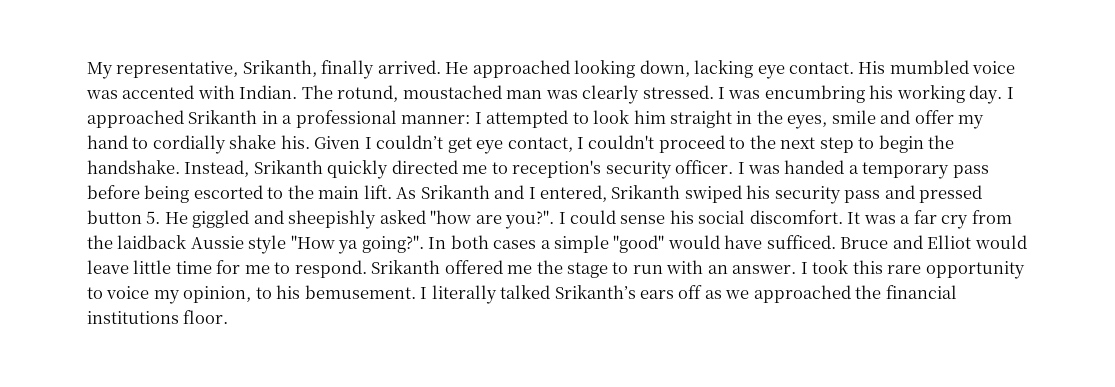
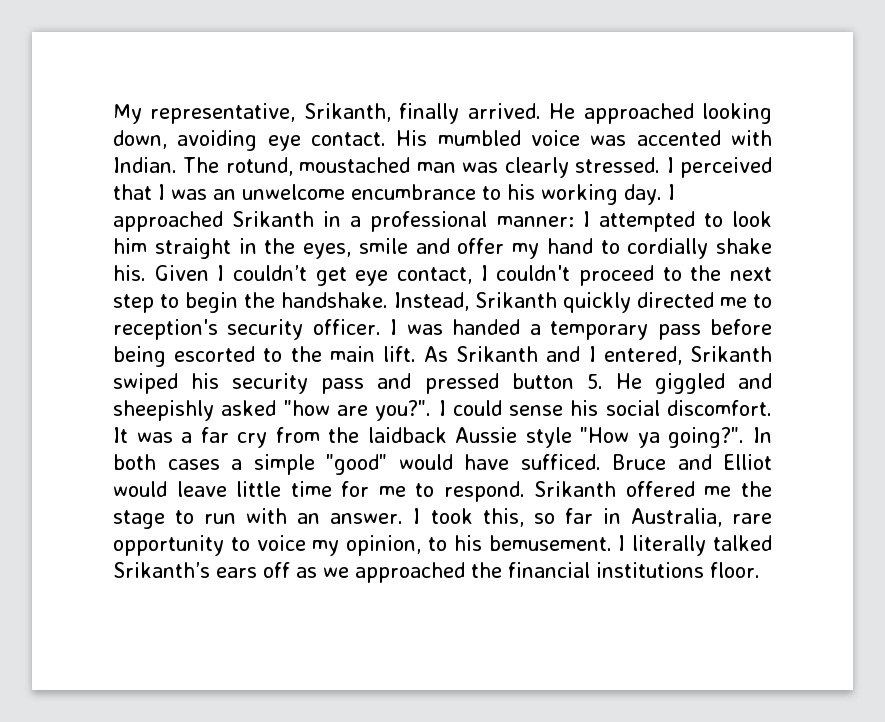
- He approached looking down, lacking eye contact.
+ He approached looking down, avoiding eye contact.
- I was encumbring his working day.
+ I perceived that I was an unwelcome encumbrance to his working day.
- I took this rare opportunity to voice my opinion, to his bemusement.
+ I took this, so far in Australia, rare opportunity to voice my opinion, to his bemusement.

